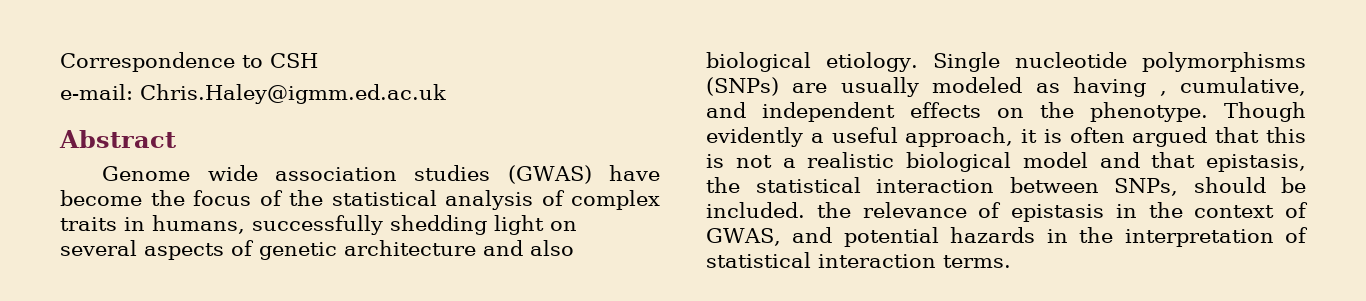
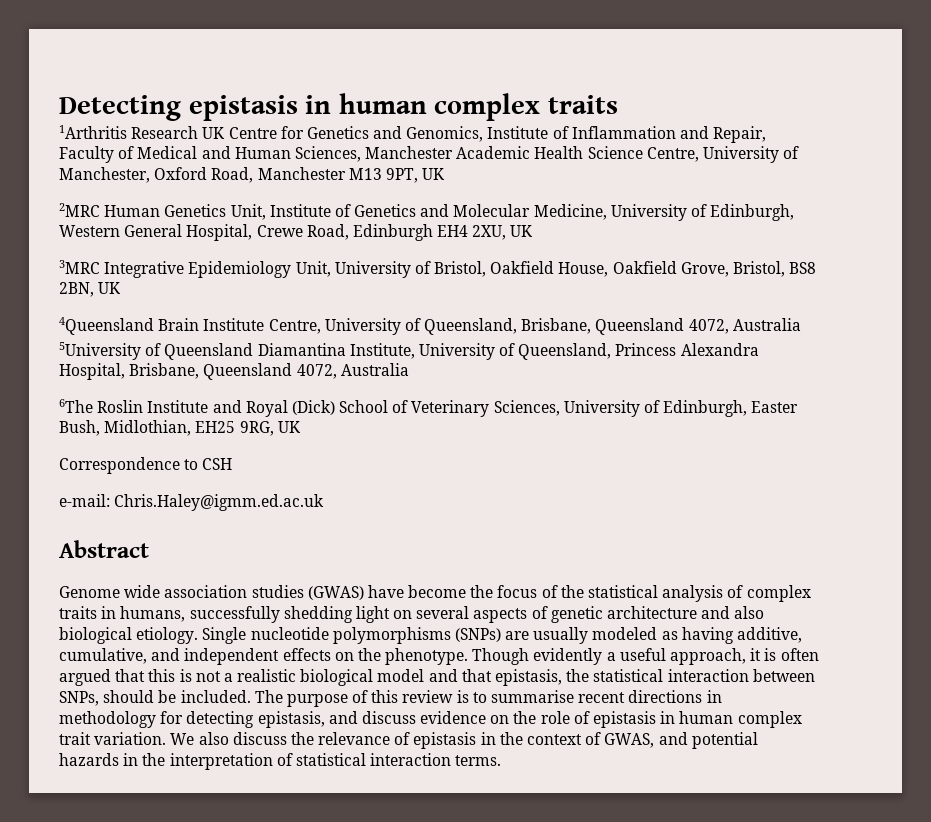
+ Detecting epistasis in human complex traits
+ 1Arthritis Research UK Centre for Genetics and Genomics, Institute of Inflammation and Repair, Faculty of Medical and Human Sciences, Manchester Academic Health Science Centre, University of Manchester, Oxford Road, Manchester M13 9PT, UK
+ 2MRC Human Genetics Unit, Institute of Genetics and Molecular Medicine, University of Edinburgh, Western General Hospital, Crewe Road, Edinburgh EH4 2XU, UK
+ 3MRC Integrative Epidemiology Unit, University of Bristol, Oakfield House, Oakfield Grove, Bristol, BS8 2BN, UK
+ 4Queensland Brain Institute Centre, University of Queensland, Brisbane, Queensland 4072, Australia
+ 5University of Queensland Diamantina Institute, University of Queensland, Princess Alexandra Hospital, Brisbane, Queensland 4072, Australia
+ 6The Roslin Institute and Royal (Dick) School of Veterinary Sciences, University of Edinburgh, Easter Bush, Midlothian, EH25 9RG, UK
- Single nucleotide polymorphisms (SNPs) are usually modeled as having , cumulative, and independent effects on the phenotype.
+ Single nucleotide polymorphisms (SNPs) are usually modeled as having additive, cumulative, and independent effects on the phenotype.
- Though evidently a useful approach, it is often argued that this is not a realistic biological model and that epistasis, the statistical interaction between SNPs, should be included. the relevance of epistasis in the context of GWAS, and potential hazards in the interpretation of statistical interaction terms.
+ Though evidently a useful approach, it is often argued that this is not a realistic biological model and that epistasis, the statistical interaction between SNPs, should be included. The purpose of this review is to summarise recent directions in methodology for detecting epistasis, and discuss evidence on the role of epistasis in human complex trait variation. We also discuss the relevance of epistasis in the context of GWAS, and potential hazards in the interpretation of statistical interaction terms.

